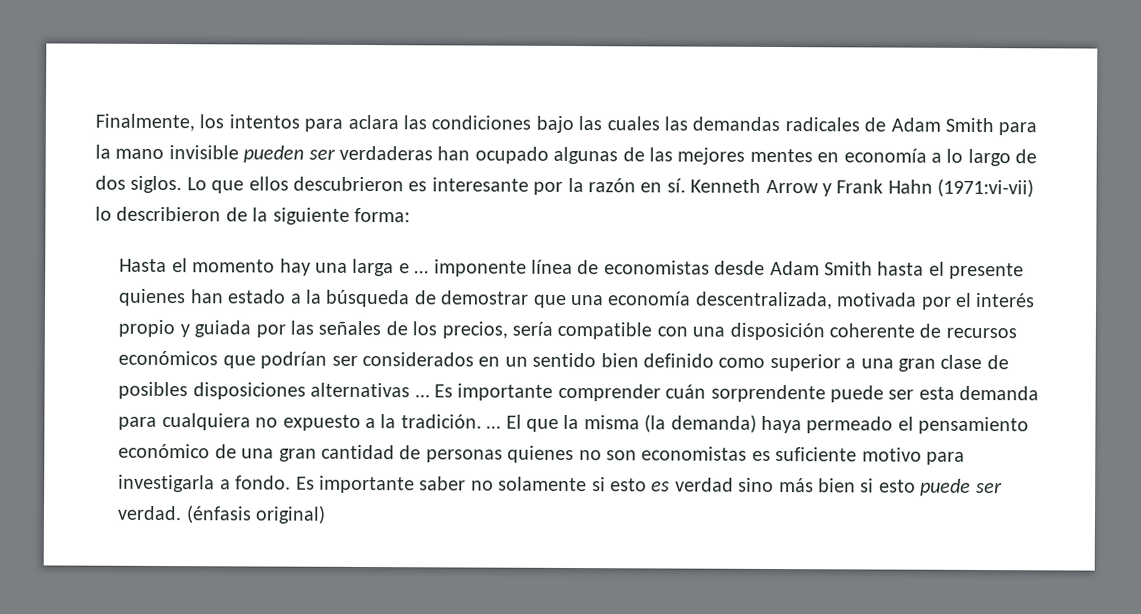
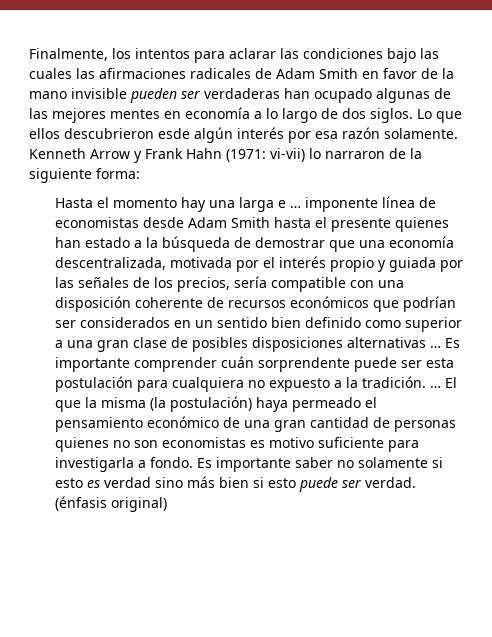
- Finalmente, los intentos para aclara las condiciones bajo las cuales las demandas radicales de Adam Smith para la mano invisible pueden ser verdaderas han ocupado algunas de las mejores mentes en economía a lo largo de dos siglos.
+ Finalmente, los intentos para aclarar las condiciones bajo las cuales las afirmaciones radicales de Adam Smith en favor de la mano invisible pueden ser verdaderas han ocupado algunas de las mejores mentes en economía a lo largo de dos siglos.
- Lo que ellos descubrieron es interesante por la razón en sí.
+ Lo que ellos descubrieron esde algún interés por esa razón solamente.
- Kenneth Arrow y Frank Hahn (1971:vi-vii) lo describieron de la siguiente forma:
+ Kenneth Arrow y Frank Hahn (1971: vi-vii) lo narraron de la siguiente forma:
- Es importante comprender cuán sorprendente puede ser esta demanda para cualquiera no expuesto a la tradición.
+ Es importante comprender cuán sorprendente puede ser esta postulación para cualquiera no expuesto a la tradición.
- El que la misma (la demanda) haya permeado el pensamiento económico de una gran cantidad de personas quienes no son economistas es suficiente motivo para investigarla a fondo.
+ El que la misma (la postulación) haya permeado el pensamiento económico de una gran cantidad de personas quienes no son economistas es motivo suficiente para investigarla a fondo.

